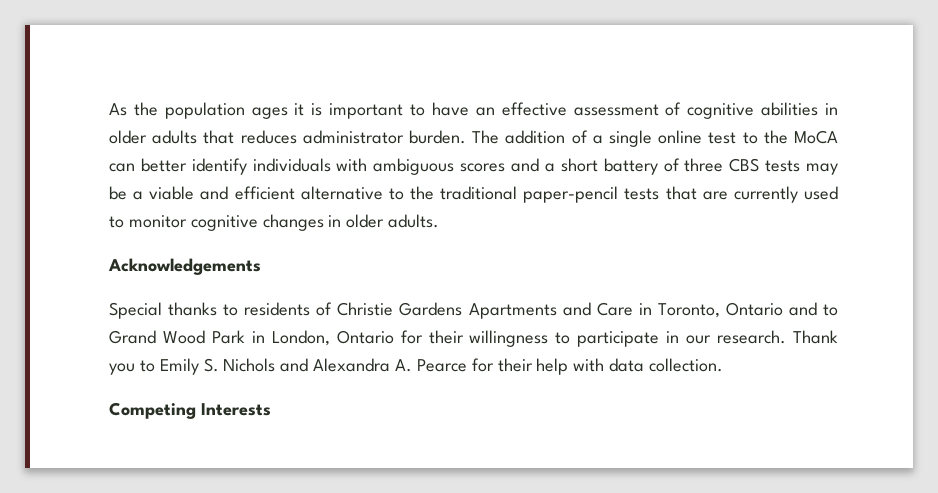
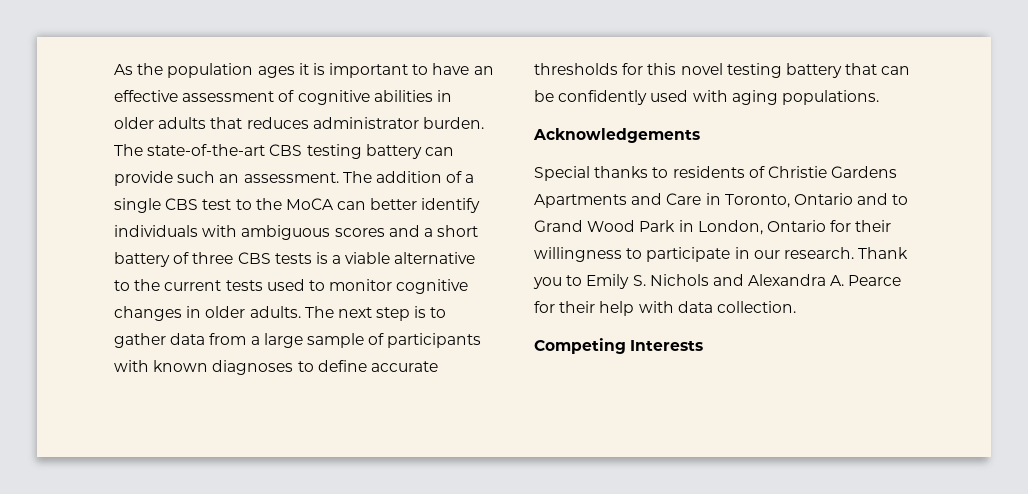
- The addition of a single online test to the MoCA can better identify individuals with ambiguous scores and a short battery of three CBS tests may be a viable and efficient alternative to the traditional paper-pencil tests that are currently used to monitor cognitive changes in older adults.
+ The state-of-the-art CBS testing battery can provide such an assessment. The addition of a single CBS test to the MoCA can better identify individuals with ambiguous scores and a short battery of three CBS tests is a viable alternative to the current tests used to monitor cognitive changes in older adults. The next step is to gather data from a large sample of participants with known diagnoses to define accurate thresholds for this novel testing battery that can be confidently used with aging populations.

